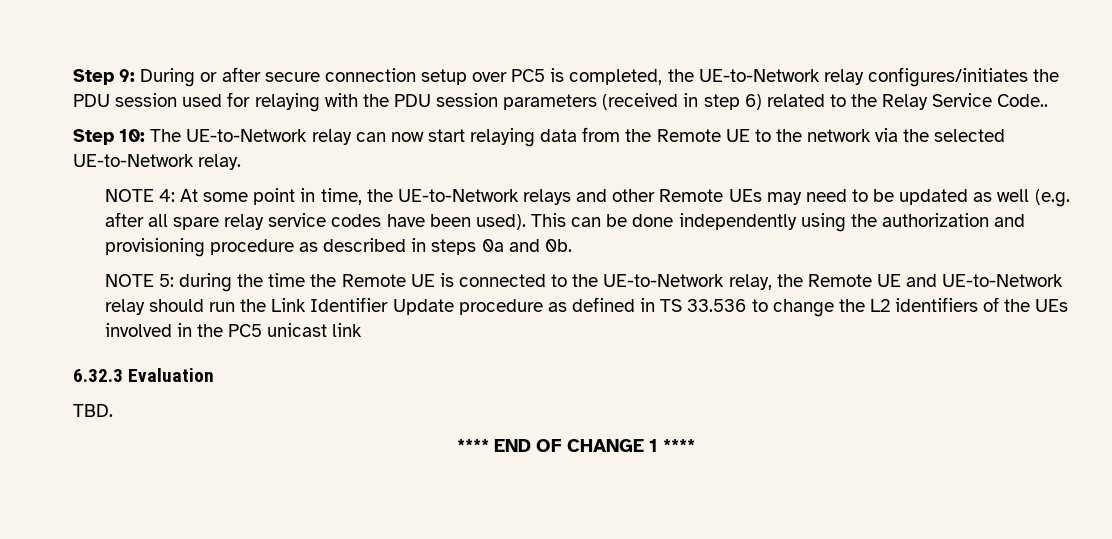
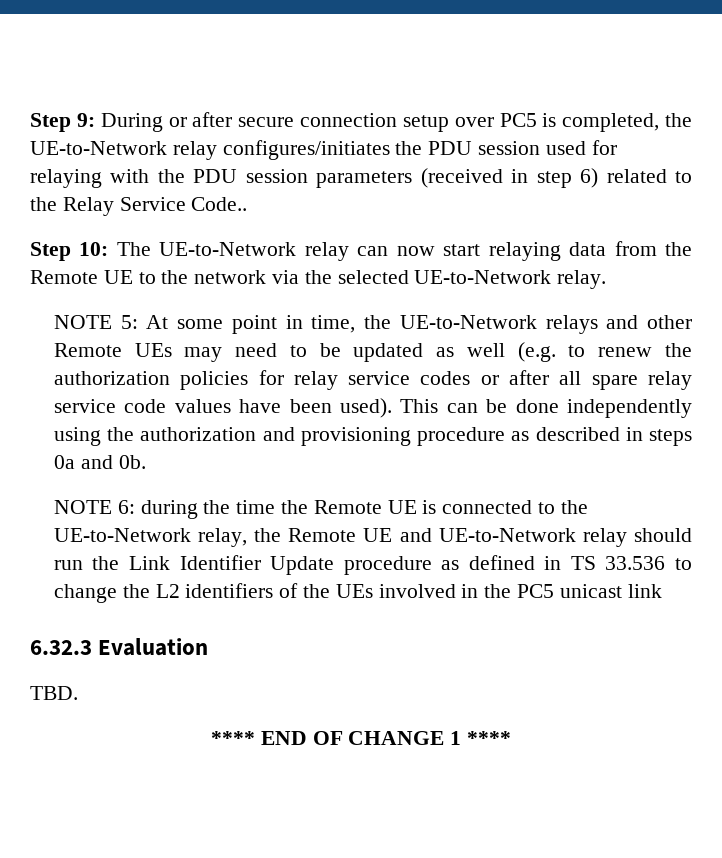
- NOTE 4: At some point in time, the UE-to-Network relays and other Remote UEs may need to be updated as well (e.g. after all spare relay service codes have been used).
+ NOTE 5: At some point in time, the UE-to-Network relays and other Remote UEs may need to be updated as well (e.g. to renew the authorization policies for relay service codes or after all spare relay service code values have been used).
- NOTE 5: during the time the Remote UE is connected to the UE-to-Network relay, the Remote UE and UE-to-Network relay should run the Link Identifier Update procedure as defined in TS 33.536 to change the L2 identifiers of the UEs involved in the PC5 unicast link
+ NOTE 6: during the time the Remote UE is connected to the UE-to-Network relay, the Remote UE and UE-to-Network relay should run the Link Identifier Update procedure as defined in TS 33.536 to change the L2 identifiers of the UEs involved in the PC5 unicast link

